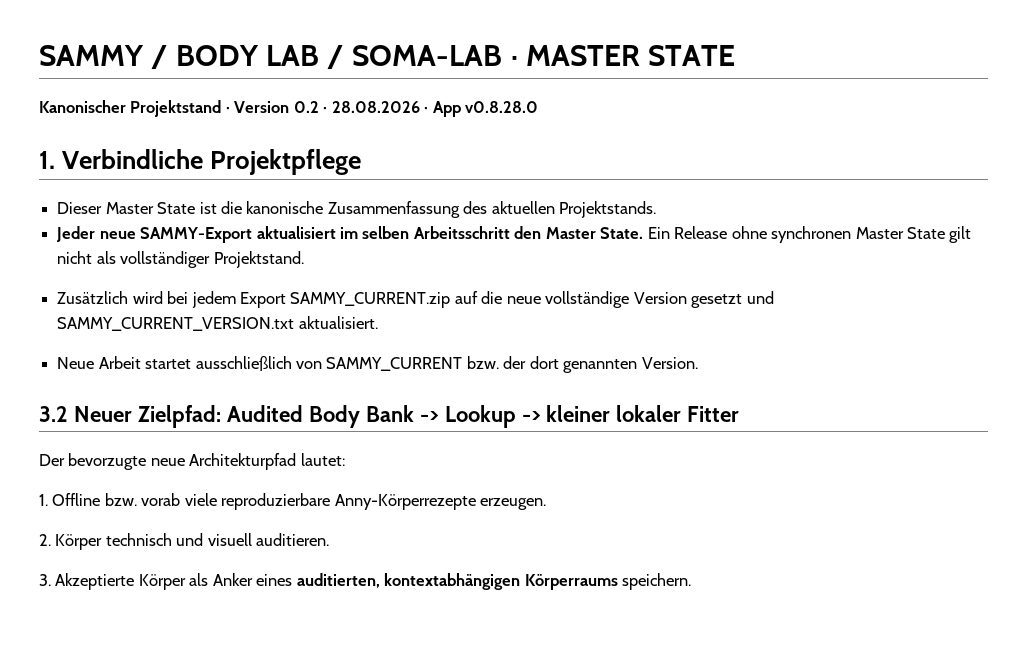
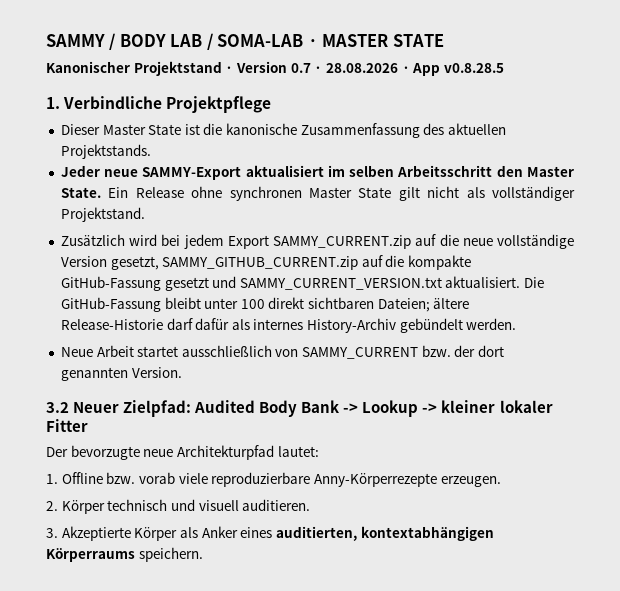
- Kanonischer Projektstand · Version 0.2 · 28.08.2026 · App v0.8.28.0
+ Kanonischer Projektstand · Version 0.7 · 28.08.2026 · App v0.8.28.5
- Zusätzlich wird bei jedem Export SAMMY_CURRENT.zip auf die neue vollständige Version gesetzt und SAMMY_CURRENT_VERSION.txt aktualisiert.
+ Zusätzlich wird bei jedem Export SAMMY_CURRENT.zip auf die neue vollständige Version gesetzt, SAMMY_GITHUB_CURRENT.zip auf die kompakte GitHub-Fassung gesetzt und SAMMY_CURRENT_VERSION.txt aktualisiert. Die GitHub-Fassung bleibt unter 100 direkt sichtbaren Dateien; ältere Release-Historie darf dafür als internes History-Archiv gebündelt werden.

